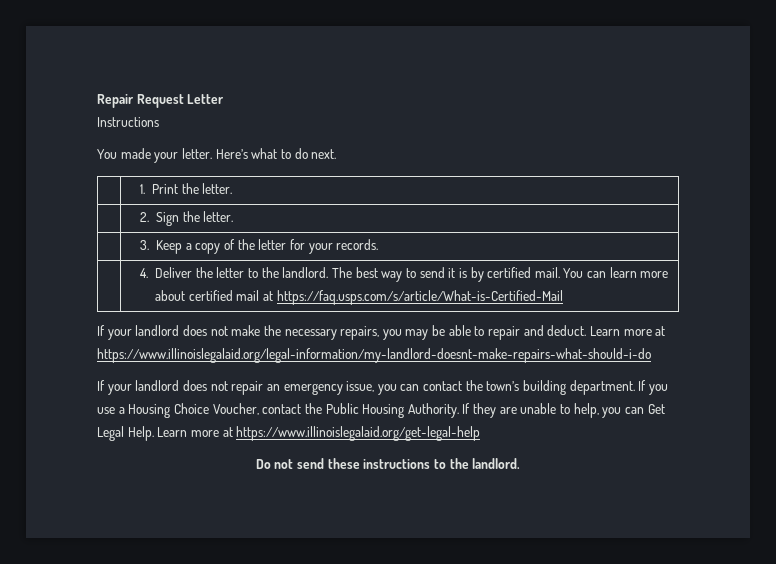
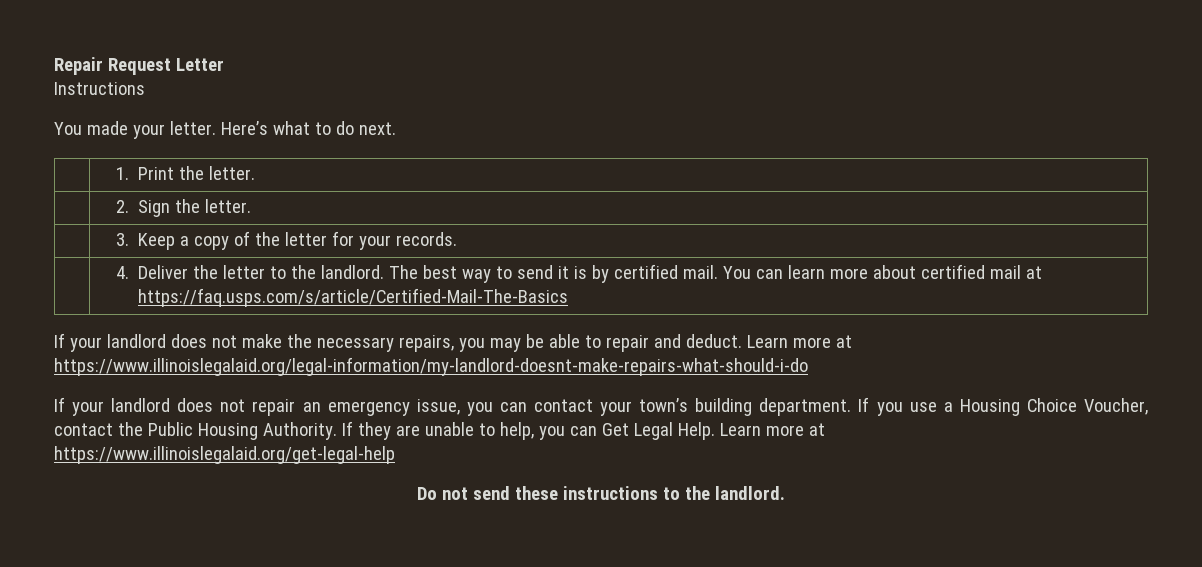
- | 4. Deliver the letter to the landlord. The best way to send it is by certified mail. You can learn more about certified mail at https://faq.usps.com/s/article/What-is-Certified-Mail
+ | 4. Deliver the letter to the landlord. The best way to send it is by certified mail. You can learn more about certified mail at https://faq.usps.com/s/article/Certified-Mail-The-Basics
- If your landlord does not repair an emergency issue, you can contact the town’s building department.
+ If your landlord does not repair an emergency issue, you can contact your town’s building department.

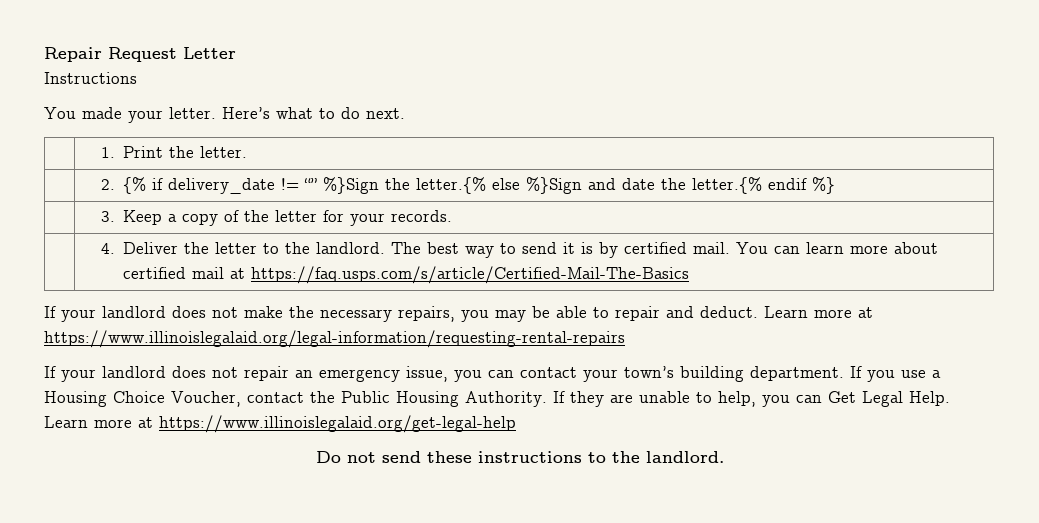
- | 2. Sign the letter.
+ | 2. {% if delivery_date != “” %}Sign the letter.{% else %}Sign and date the letter.{% endif %}
- Learn more at https://www.illinoislegalaid.org/legal-information/my-landlord-doesnt-make-repairs-what-should-i-do
+ Learn more at https://www.illinoislegalaid.org/legal-information/requesting-rental-repairs

